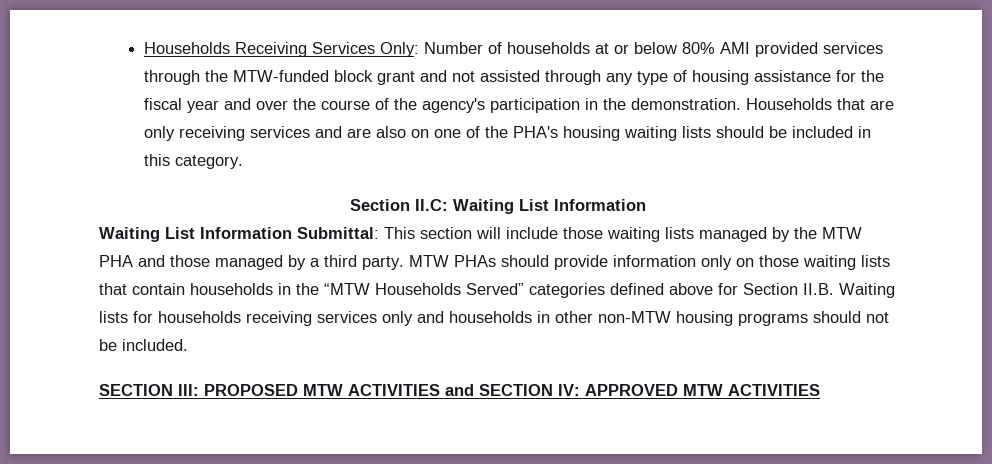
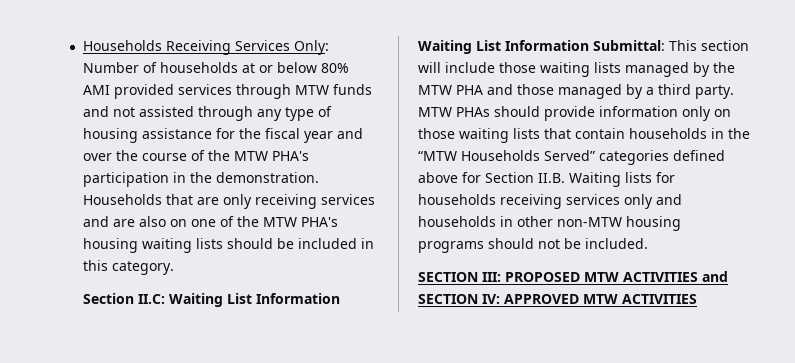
- Households Receiving Services Only: Number of households at or below 80% AMI provided services through the MTW-funded block grant and not assisted through any type of housing assistance for the fiscal year and over the course of the agency's participation in the demonstration.
+ Households Receiving Services Only: Number of households at or below 80% AMI provided services through MTW funds and not assisted through any type of housing assistance for the fiscal year and over the course of the MTW PHA's participation in the demonstration.
- Households that are only receiving services and are also on one of the PHA's housing waiting lists should be included in this category.
+ Households that are only receiving services and are also on one of the MTW PHA's housing waiting lists should be included in this category.

